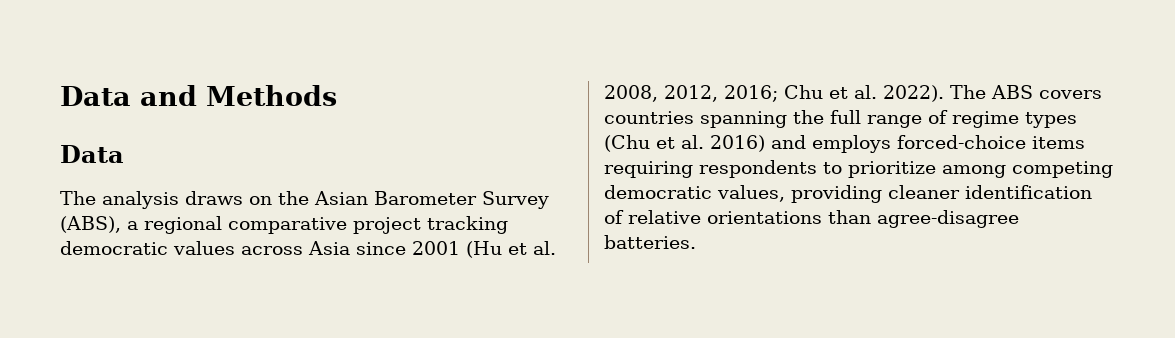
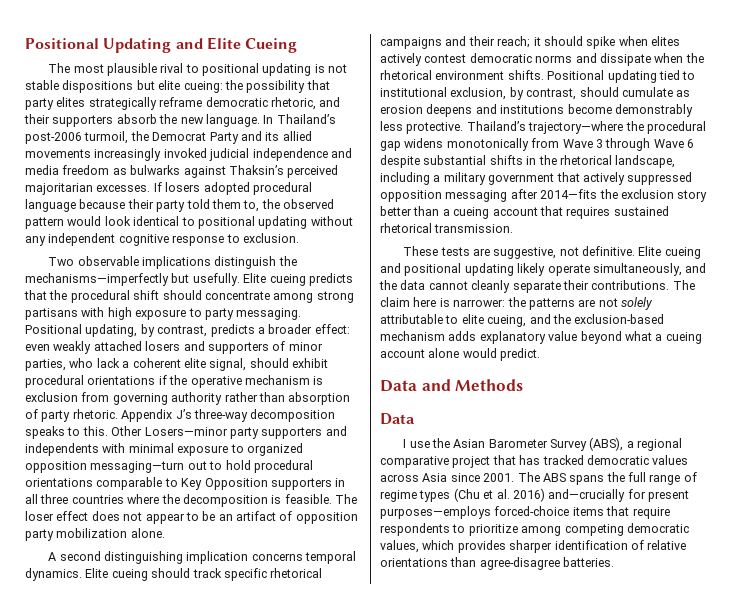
+ Positional Updating and Elite Cueing
+ The most plausible rival to positional updating is not stable dispositions but elite cueing: the possibility that party elites strategically reframe democratic rhetoric, and their supporters absorb the new language. In Thailand’s post-2006 turmoil, the Democrat Party and its allied movements increasingly invoked judicial independence and media freedom as bulwarks against Thaksin’s perceived majoritarian excesses. If losers adopted procedural language because their party told them to, the observed pattern would look identical to positional updating without any independent cognitive response to exclusion.
+ Two observable implications distinguish the mechanisms—imperfectly but usefully. Elite cueing predicts that the procedural shift should concentrate among strong partisans with high exposure to party messaging. Positional updating, by contrast, predicts a broader effect: even weakly attached losers and supporters of minor parties, who lack a coherent elite signal, should exhibit procedural orientations if the operative mechanism is exclusion from governing authority rather than absorption of party rhetoric. Appendix J’s three-way decomposition speaks to this. Other Losers—minor party supporters and independents with minimal exposure to organized opposition messaging—turn out to hold procedural orientations comparable to Key Opposition supporters in all three countries where the decomposition is feasible. The loser effect does not appear to be an artifact of opposition party mobilization alone.
+ A second distinguishing implication concerns temporal dynamics. Elite cueing should track specific rhetorical campaigns and their reach; it should spike when elites actively contest democratic norms and dissipate when the rhetorical environment shifts. Positional updating tied to institutional exclusion, by contrast, should cumulate as erosion deepens and institutions become demonstrably less protective. Thailand’s trajectory—where the procedural gap widens monotonically from Wave 3 through Wave 6 despite substantial shifts in the rhetorical landscape, including a military government that actively suppressed opposition messaging after 2014—fits the exclusion story better than a cueing account that requires sustained rhetorical transmission.
+ These tests are suggestive, not definitive. Elite cueing and positional updating likely operate simultaneously, and the data cannot cleanly separate their contributions. The claim here is narrower: the patterns are not solely attributable to elite cueing, and the exclusion-based mechanism adds explanatory value beyond what a cueing account alone would predict.
- The analysis draws on the Asian Barometer Survey (ABS), a regional comparative project tracking democratic values across Asia since 2001 (Hu et al. 2008, 2012, 2016; Chu et al. 2022). The ABS covers countries spanning the full range of regime types (Chu et al. 2016) and employs forced-choice items requiring respondents to prioritize among competing democratic values, providing cleaner identification of relative orientations than agree-disagree batteries.
+ I use the Asian Barometer Survey (ABS), a regional comparative project that has tracked democratic values across Asia since 2001. The ABS spans the full range of regime types (Chu et al. 2016) and—crucially for present purposes—employs forced-choice items that require respondents to prioritize among competing democratic values, which provides sharper identification of relative orientations than agree-disagree batteries.

